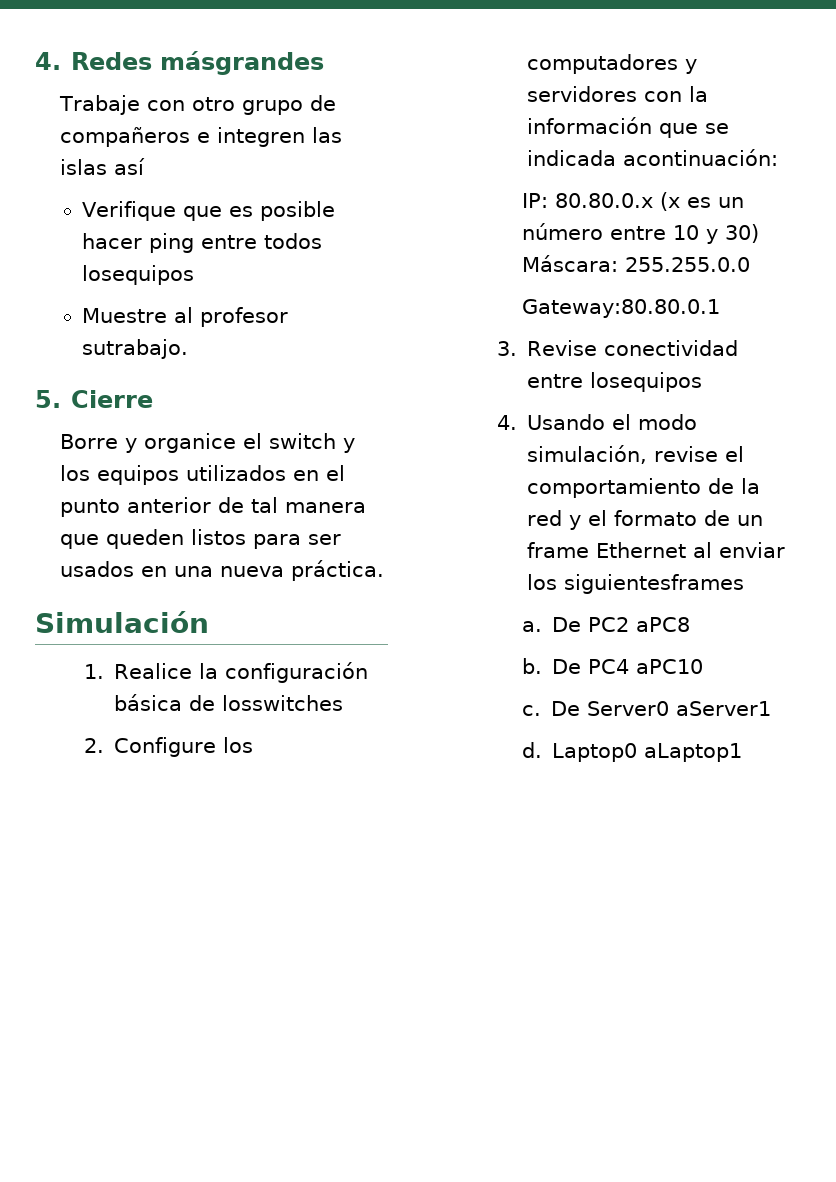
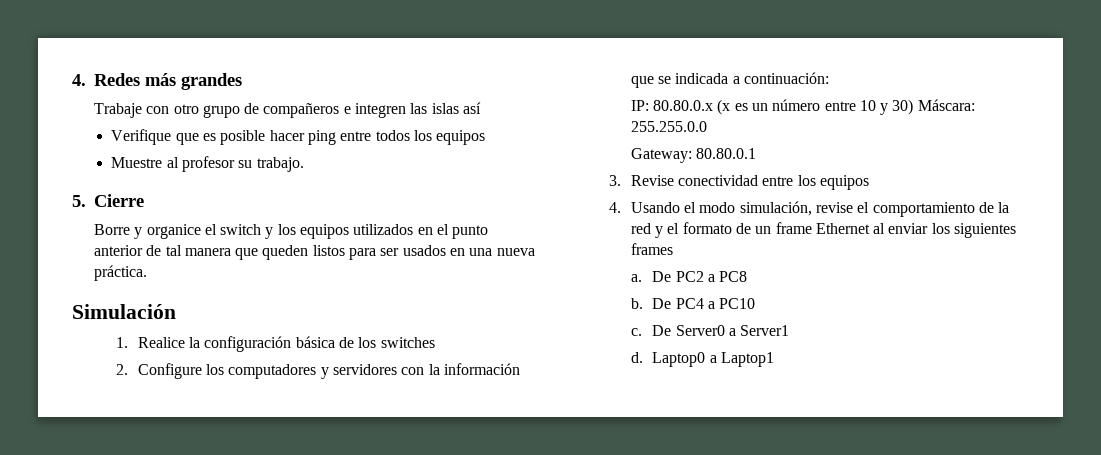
- 4. Redes másgrandes
+ 4. Redes más grandes
- Verifique que es posible hacer ping entre todos losequipos
+ Verifique que es posible hacer ping entre todos los equipos
- Muestre al profesor sutrabajo.
+ Muestre al profesor su trabajo.
- 1. Realice la configuración básica de losswitches
+ 1. Realice la configuración básica de los switches
- 2. Configure los computadores y servidores con la información que se indicada acontinuación:
+ 2. Configure los computadores y servidores con la información que se indicada a continuación:
- Gateway:80.80.0.1
+ Gateway: 80.80.0.1
- 3. Revise conectividad entre losequipos
+ 3. Revise conectividad entre los equipos
- 4. Usando el modo simulación, revise el comportamiento de la red y el formato de un frame Ethernet al enviar los siguientesframes
+ 4. Usando el modo simulación, revise el comportamiento de la red y el formato de un frame Ethernet al enviar los siguientes frames
- De PC2 aPC8
+ De PC2 a PC8
- De PC4 aPC10
+ De PC4 a PC10
- De Server0 aServer1
+ De Server0 a Server1
- Laptop0 aLaptop1
+ Laptop0 a Laptop1

